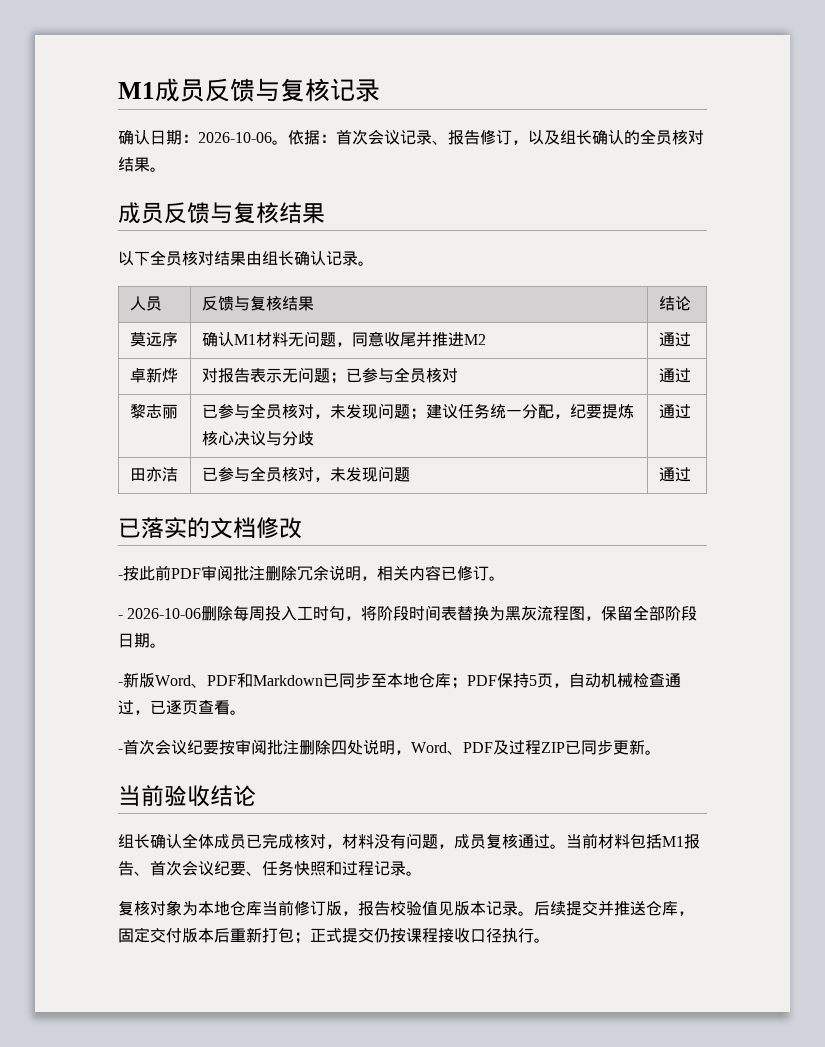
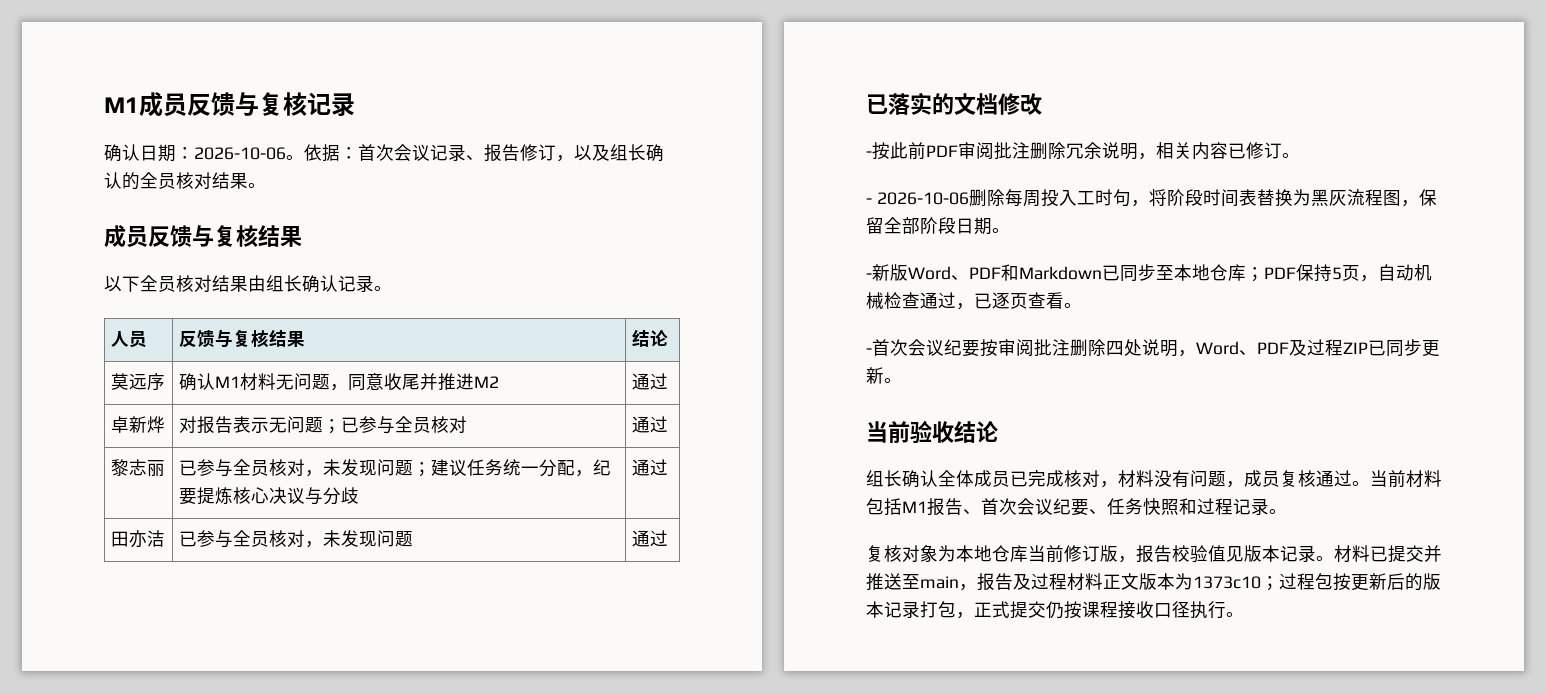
- 后续提交并推送仓库，固定交付版本后重新打包；正式提交仍按课程接收口径执行。
+ 材料已提交并推送至main，报告及过程材料正文版本为1373c10；过程包按更新后的版本记录打包，正式提交仍按课程接收口径执行。

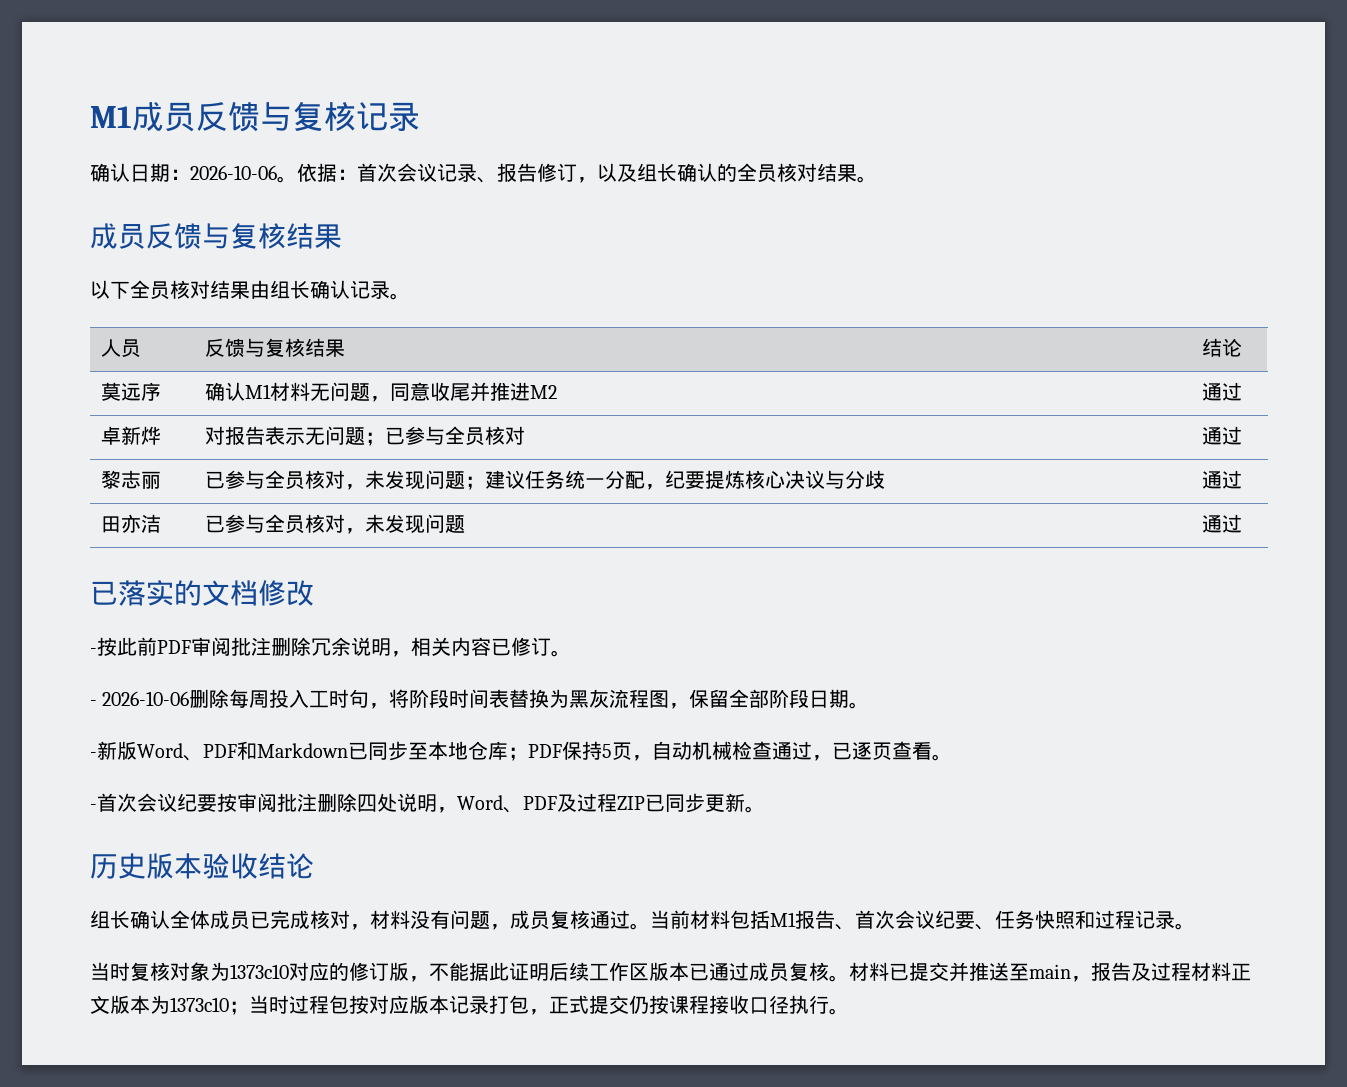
- 当前验收结论
+ 历史版本验收结论
- 复核对象为本地仓库当前修订版，报告校验值见版本记录。
+ 当时复核对象为1373c10对应的修订版，不能据此证明后续工作区版本已通过成员复核。
- 材料已提交并推送至main，报告及过程材料正文版本为1373c10；过程包按更新后的版本记录打包，正式提交仍按课程接收口径执行。
+ 材料已提交并推送至main，报告及过程材料正文版本为1373c10；当时过程包按对应版本记录打包，正式提交仍按课程接收口径执行。

